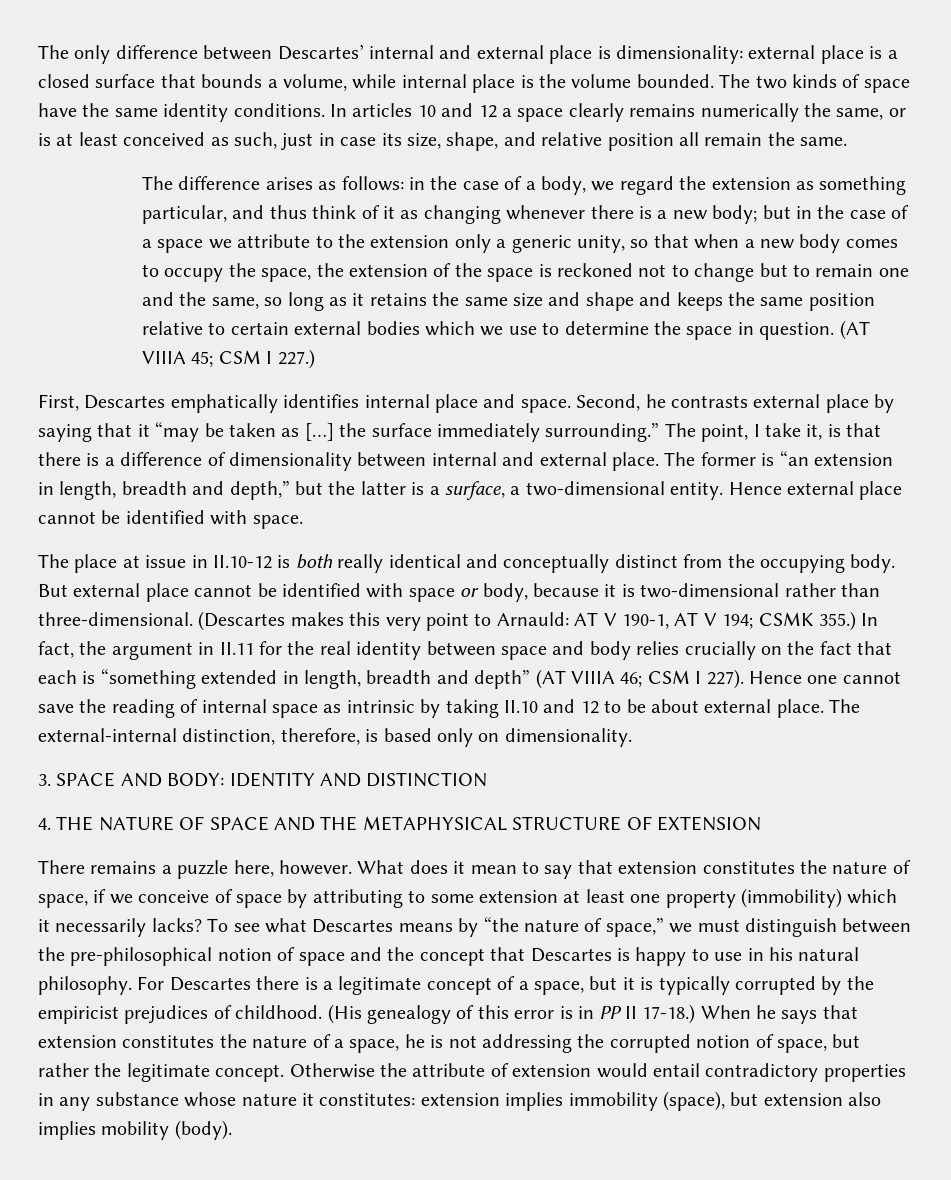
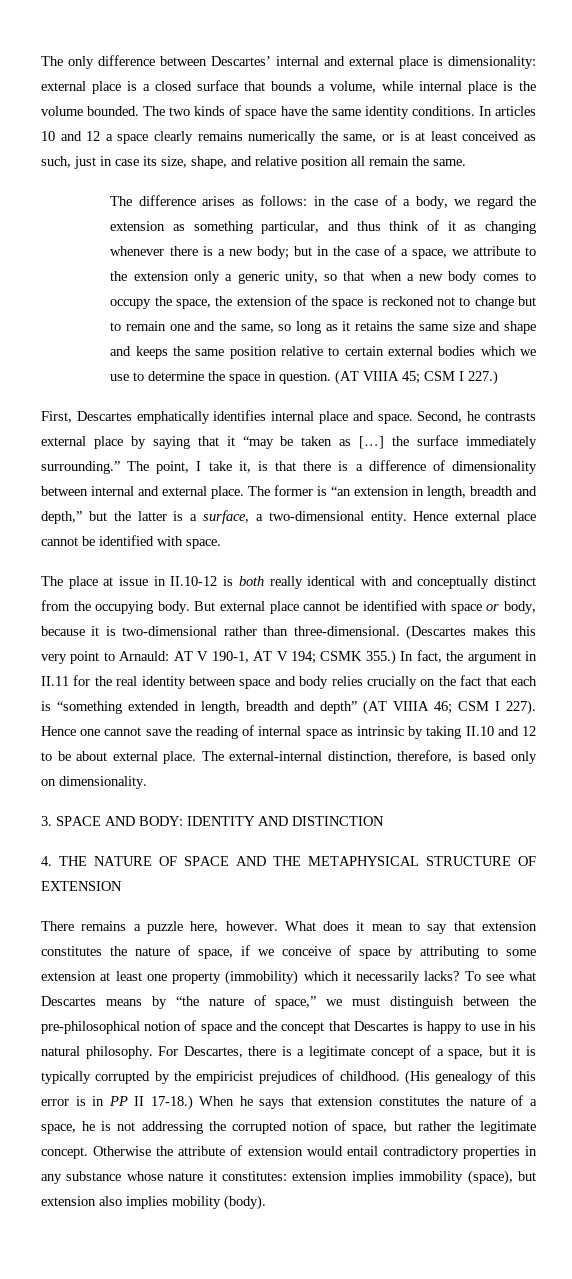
- but in the case of a space we attribute to the extension only a generic unity, so that when a new body comes to occupy the space, the extension of the space is reckoned not to change but to remain one and the same, so long as it retains the same size and shape and keeps the same position relative to certain external bodies which we use to determine the space in question.
+ but in the case of a space, we attribute to the extension only a generic unity, so that when a new body comes to occupy the space, the extension of the space is reckoned not to change but to remain one and the same, so long as it retains the same size and shape and keeps the same position relative to certain external bodies which we use to determine the space in question.
- The place at issue in II.10-12 is both really identical and conceptually distinct from the occupying body.
+ The place at issue in II.10-12 is both really identical with and conceptually distinct from the occupying body.
- For Descartes there is a legitimate concept of a space, but it is typically corrupted by the empiricist prejudices of childhood.
+ For Descartes, there is a legitimate concept of a space, but it is typically corrupted by the empiricist prejudices of childhood.

